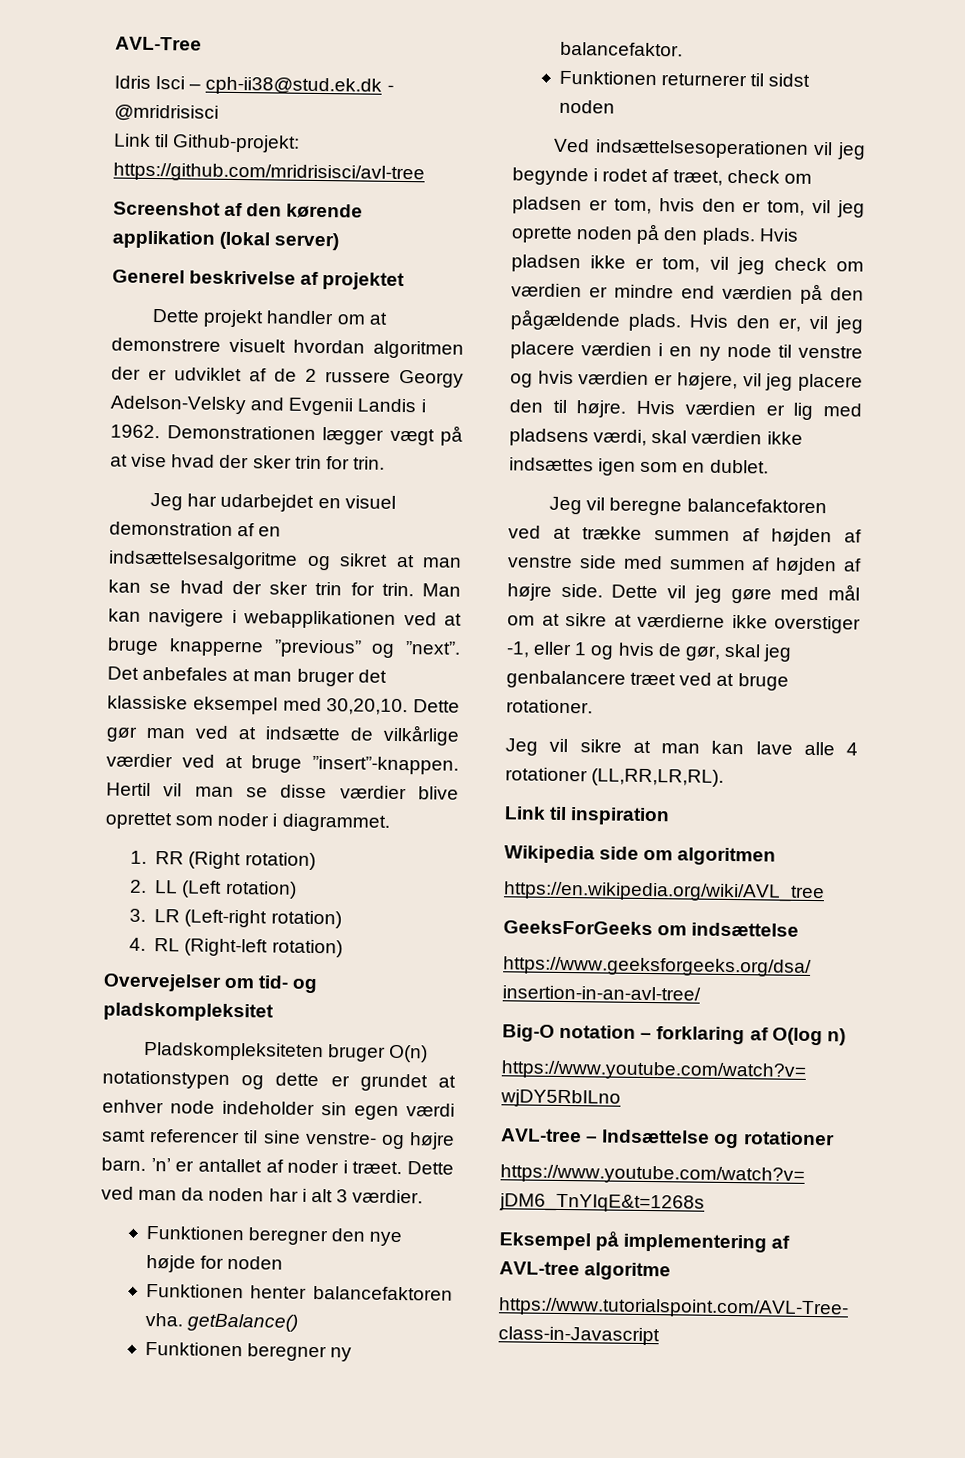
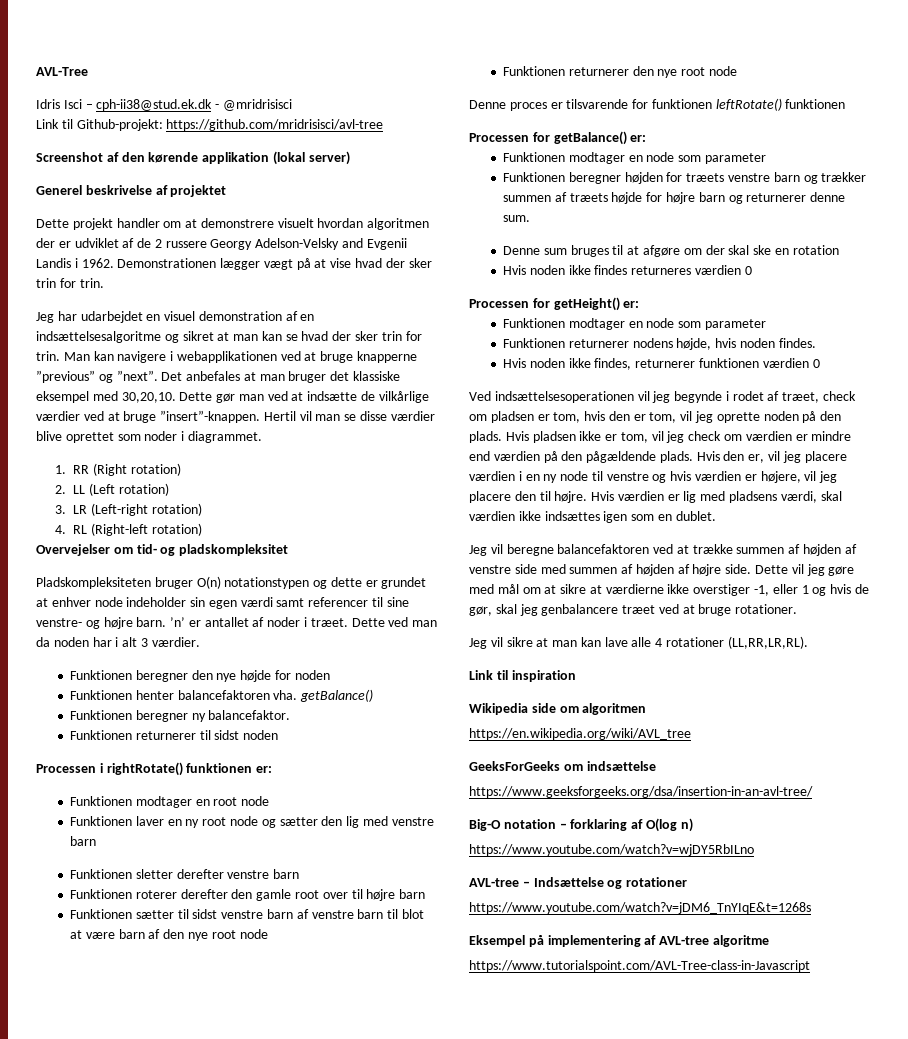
+ Processen i rightRotate() funktionen er:
+ Funktionen modtager en root node
+ Funktionen laver en ny root node og sætter den lig med venstre barn
+ Funktionen sletter derefter venstre barn
+ Funktionen roterer derefter den gamle root over til højre barn
+ Funktionen sætter til sidst venstre barn af venstre barn til blot at være barn af den nye root node
+ Funktionen returnerer den nye root node
+ Denne proces er tilsvarende for funktionen leftRotate() funktionen
+ Processen for getBalance() er:
+ Funktionen modtager en node som parameter
+ Funktionen beregner højden for træets venstre barn og trækker summen af træets højde for højre barn og returnerer denne sum.
+ Denne sum bruges til at afgøre om der skal ske en rotation
+ Hvis noden ikke findes returneres værdien 0
+ Processen for getHeight() er:
+ Funktionen modtager en node som parameter
+ Funktionen returnerer nodens højde, hvis noden findes.
+ Hvis noden ikke findes, returnerer funktionen værdien 0

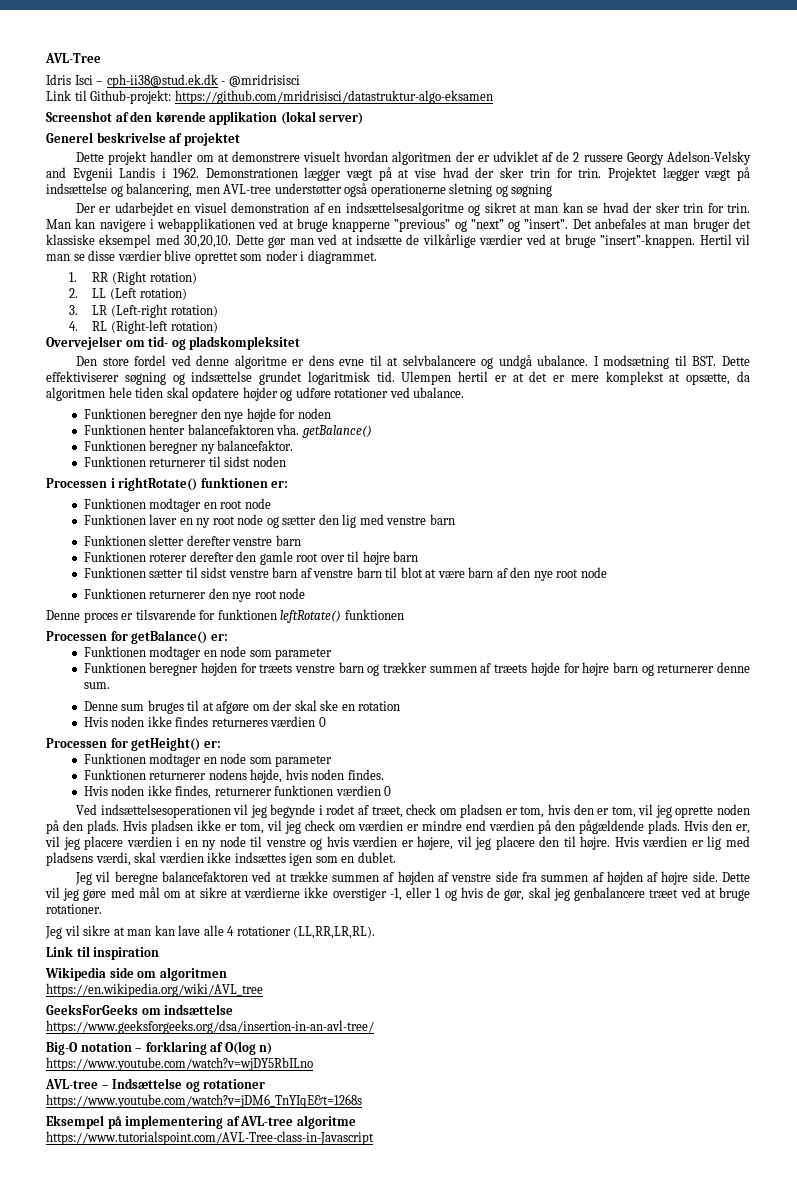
- Link til Github-projekt: https://github.com/mridrisisci/avl-tree
+ Link til Github-projekt: https://github.com/mridrisisci/datastruktur-algo-eksamen
- Demonstrationen lægger vægt på at vise hvad der sker trin for trin.
- Jeg har udarbejdet en visuel demonstration af en indsættelsesalgoritme og sikret at man kan se hvad der sker trin for trin.
+ Demonstrationen lægger vægt på at vise hvad der sker trin for trin. Projektet lægger vægt på indsættelse og balancering, men AVL-tree understøtter også operationerne sletning og søgning
+ Der er udarbejdet en visuel demonstration af en indsættelsesalgoritme og sikret at man kan se hvad der sker trin for trin.
- Man kan navigere i webapplikationen ved at bruge knapperne ”previous” og ”next”.
+ Man kan navigere i webapplikationen ved at bruge knapperne ”previous” og ”next” og ”insert”.
- Pladskompleksiteten bruger O(n) notationstypen og dette er grundet at enhver node indeholder sin egen værdi samt referencer til sine venstre- og højre barn. ’n’ er antallet af noder i træet. Dette ved man da noden har i alt 3 værdier.
+ Den store fordel ved denne algoritme er dens evne til at selvbalancere og undgå ubalance. I modsætning til BST. Dette effektiviserer søgning og indsættelse grundet logaritmisk tid. Ulempen hertil er at det er mere komplekst at opsætte, da algoritmen hele tiden skal opdatere højder og udføre rotationer ved ubalance.
- Jeg vil beregne balancefaktoren ved at trække summen af højden af venstre side med summen af højden af højre side.
+ Jeg vil beregne balancefaktoren ved at trække summen af højden af venstre side fra summen af højden af højre side.

